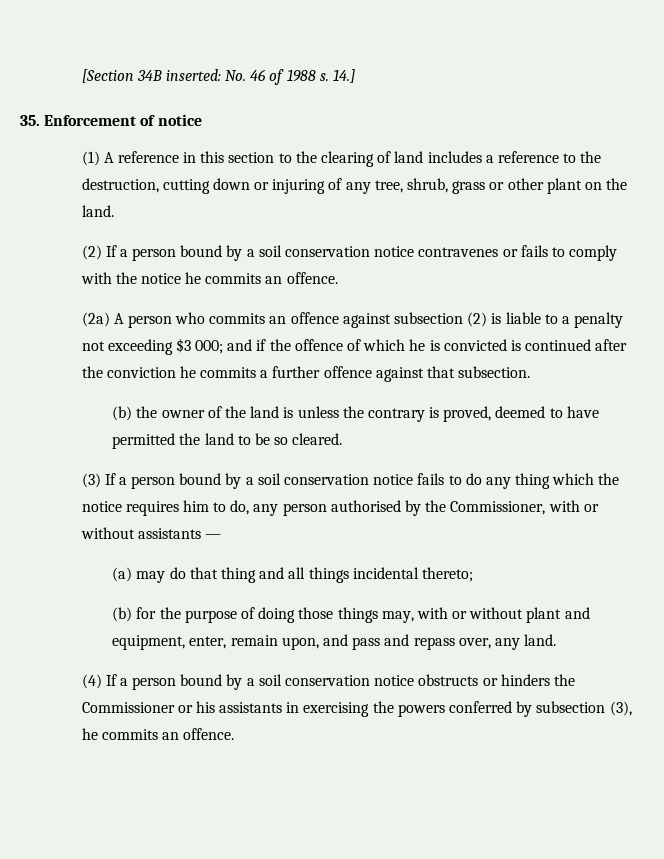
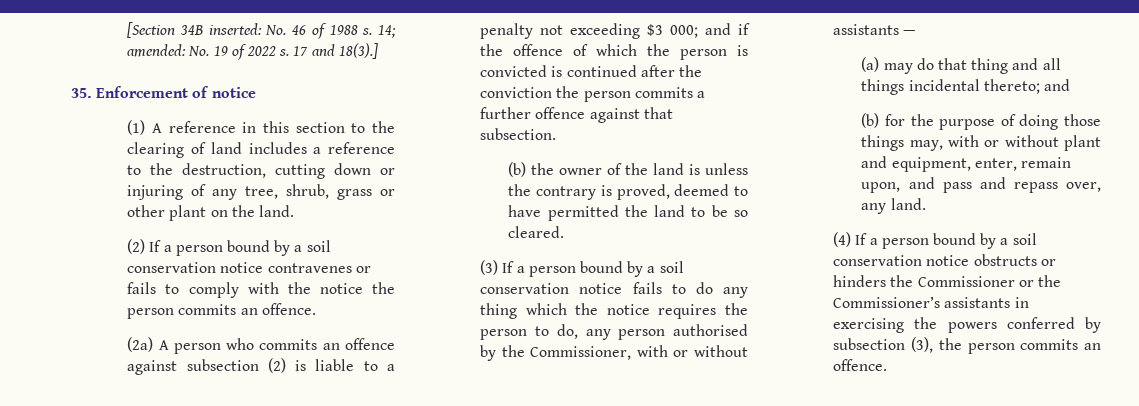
- 14.]
+ 14; amended: No. 19 of 2022 s. 17 and 18(3).]
- (2) If a person bound by a soil conservation notice contravenes or fails to comply with the notice he commits an offence.
+ (2) If a person bound by a soil conservation notice contravenes or fails to comply with the notice the person commits an offence.
- (2a) A person who commits an offence against subsection (2) is liable to a penalty not exceeding $3 000; and if the offence of which he is convicted is continued after the conviction he commits a further offence against that subsection.
+ (2a) A person who commits an offence against subsection (2) is liable to a penalty not exceeding $3 000; and if the offence of which the person is convicted is continued after the conviction the person commits a further offence against that subsection.
- (3) If a person bound by a soil conservation notice fails to do any thing which the notice requires him to do, any person authorised by the Commissioner, with or without assistants —
+ (3) If a person bound by a soil conservation notice fails to do any thing which the notice requires the person to do, any person authorised by the Commissioner, with or without assistants —
- (a) may do that thing and all things incidental thereto;
+ (a) may do that thing and all things incidental thereto; and
- (4) If a person bound by a soil conservation notice obstructs or hinders the Commissioner or his assistants in exercising the powers conferred by subsection (3), he commits an offence.
+ (4) If a person bound by a soil conservation notice obstructs or hinders the Commissioner or the Commissioner’s assistants in exercising the powers conferred by subsection (3), the person commits an offence.

